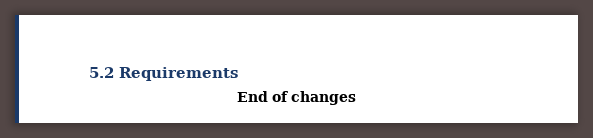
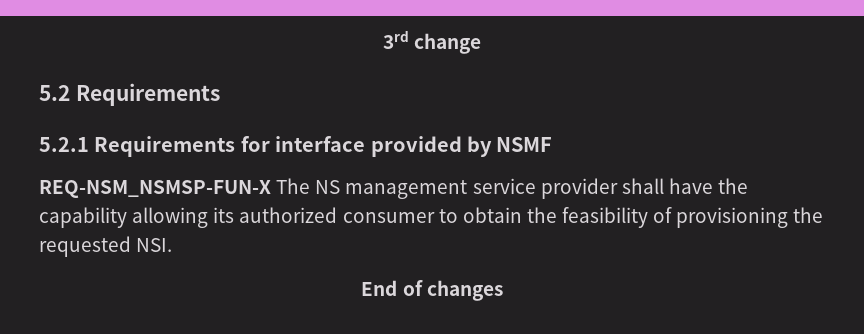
+ 3rd change
+ 5.2.1 Requirements for interface provided by NSMF
+ REQ-NSM_NSMSP-FUN-X The NS management service provider shall have the capability allowing its authorized consumer to obtain the feasibility of provisioning the requested NSI.

